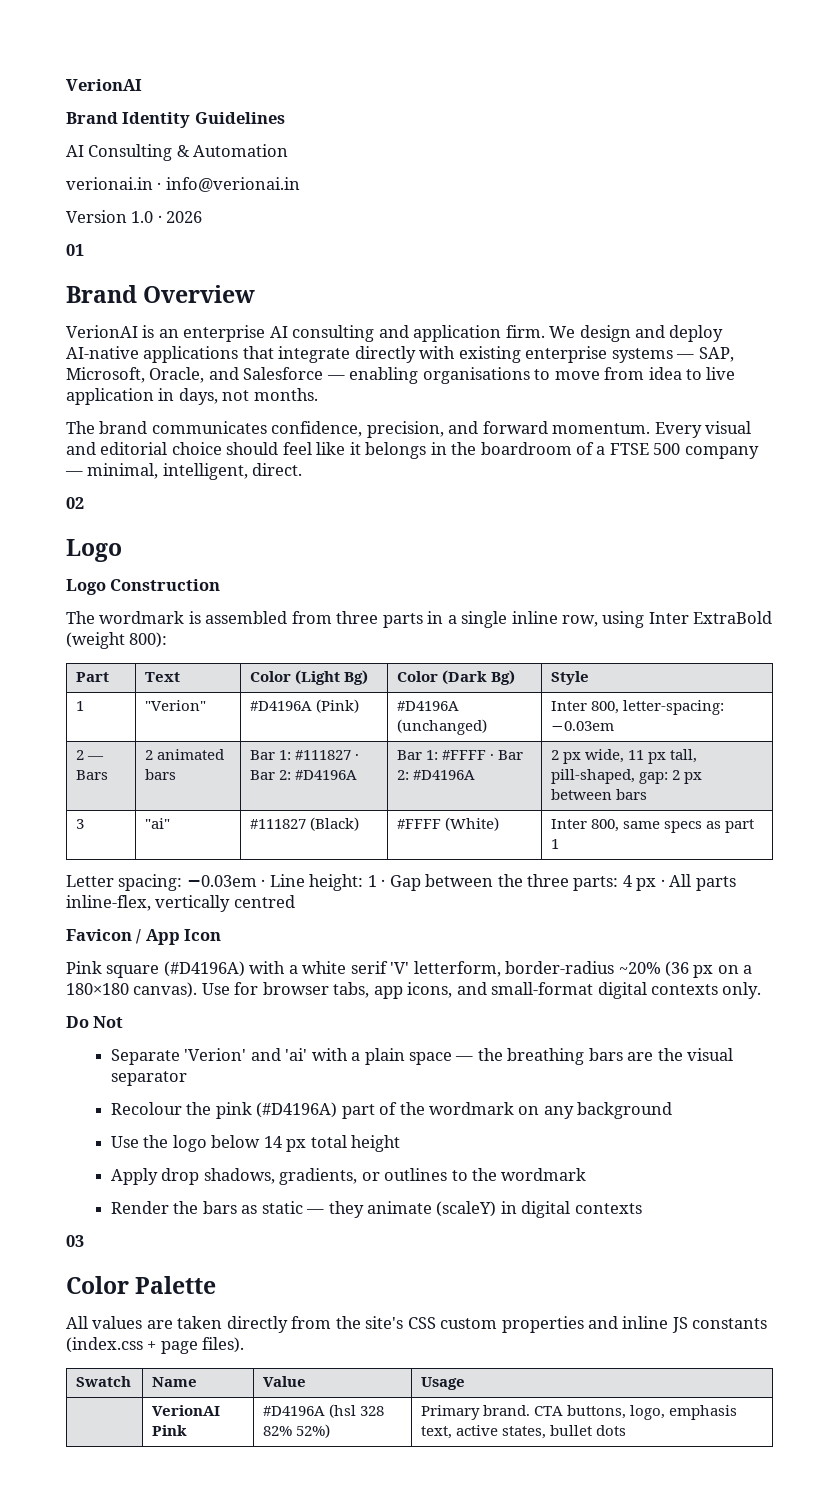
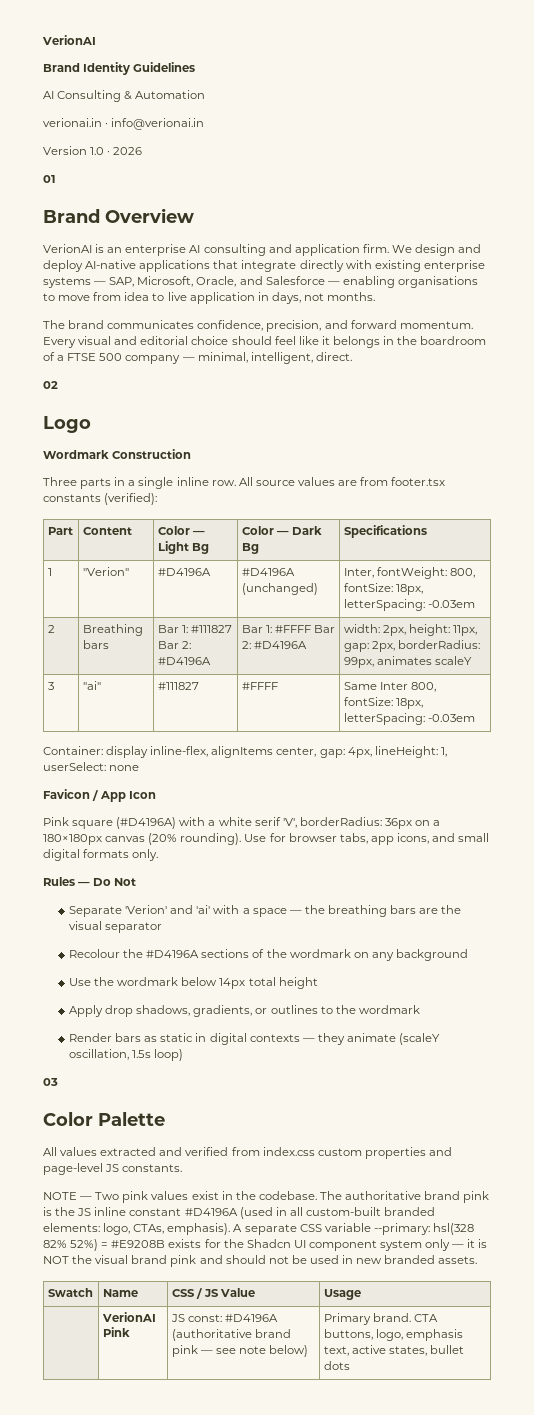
- Logo Construction
+ Wordmark Construction
- The wordmark is assembled from three parts in a single inline row, using Inter ExtraBold (weight 800):
+ Three parts in a single inline row. All source values are from footer.tsx constants (verified):
- Part | Text | Color (Light Bg) | Color (Dark Bg) | Style
+ Part | Content | Color — Light Bg | Color — Dark Bg | Specifications
- 1 | "Verion" | #D4196A (Pink) | #D4196A (unchanged) | Inter 800, letter-spacing: −0.03em
- 2 — Bars | 2 animated bars | Bar 1: #111827 · Bar 2: #D4196A | Bar 1: #FFFF · Bar 2: #D4196A | 2 px wide, 11 px tall, pill-shaped, gap: 2 px between bars
+ 1 | "Verion" | #D4196A | #D4196A (unchanged) | Inter, fontWeight: 800, fontSize: 18px, letterSpacing: -0.03em
+ 2 | Breathing bars | Bar 1: #111827 Bar 2: #D4196A | Bar 1: #FFFF Bar 2: #D4196A | width: 2px, height: 11px, gap: 2px, borderRadius: 99px, animates scaleY
- 3 | "ai" | #111827 (Black) | #FFFF (White) | Inter 800, same specs as part 1
- Letter spacing: −0.03em · Line height: 1 · Gap between the three parts: 4 px · All parts inline-flex, vertically centred
+ 3 | "ai" | #111827 | #FFFF | Same Inter 800, fontSize: 18px, letterSpacing: -0.03em
+ Container: display inline-flex, alignItems center, gap: 4px, lineHeight: 1, userSelect: none
- Pink square (#D4196A) with a white serif 'V' letterform, border-radius ~20% (36 px on a 180×180 canvas).
+ Pink square (#D4196A) with a white serif 'V', borderRadius: 36px on a 180×180px canvas (20% rounding).
- Use for browser tabs, app icons, and small-format digital contexts only.
+ Use for browser tabs, app icons, and small digital formats only.
- Do Not
+ Rules — Do Not
- Separate 'Verion' and 'ai' with a plain space — the breathing bars are the visual separator
+ Separate 'Verion' and 'ai' with a space — the breathing bars are the visual separator
- Recolour the pink (#D4196A) part of the wordmark on any background
+ Recolour the #D4196A sections of the wordmark on any background
- Use the logo below 14 px total height
+ Use the wordmark below 14px total height
- Render the bars as static — they animate (scaleY) in digital contexts
+ Render bars as static in digital contexts — they animate (scaleY oscillation, 1.5s loop)
- All values are taken directly from the site's CSS custom properties and inline JS constants (index.css + page files).
+ All values extracted and verified from index.css custom properties and page-level JS constants.
+ NOTE — Two pink values exist in the codebase. The authoritative brand pink is the JS inline constant #D4196A (used in all custom-built branded elements: logo, CTAs, emphasis). A separate CSS variable --primary: hsl(328 82% 52%) = #E9208B exists for the Shadcn UI component system only — it is NOT the visual brand pink and should not be used in new branded assets.
- Swatch | Name | Value | Usage
+ Swatch | Name | CSS / JS Value | Usage
- | VerionAI Pink | #D4196A (hsl 328 82% 52%) | Primary brand. CTA buttons, logo, emphasis text, active states, bullet dots
+ | VerionAI Pink | JS const: #D4196A (authoritative brand pink — see note below) | Primary brand. CTA buttons, logo, emphasis text, active states, bullet dots

